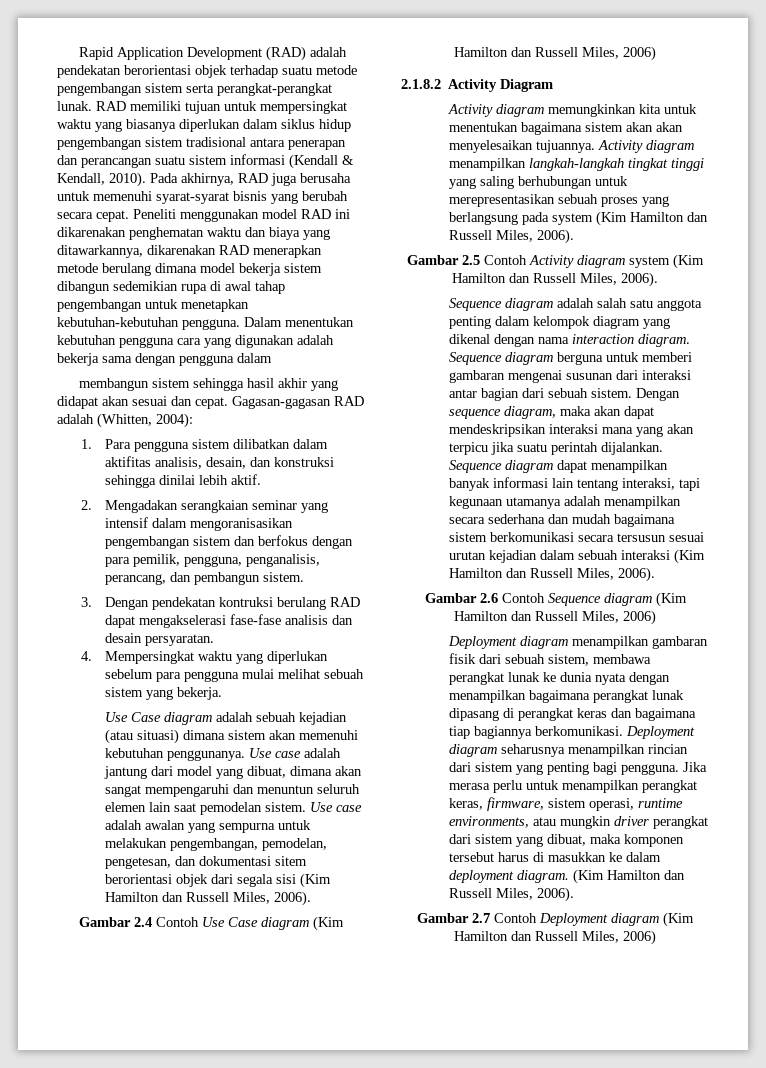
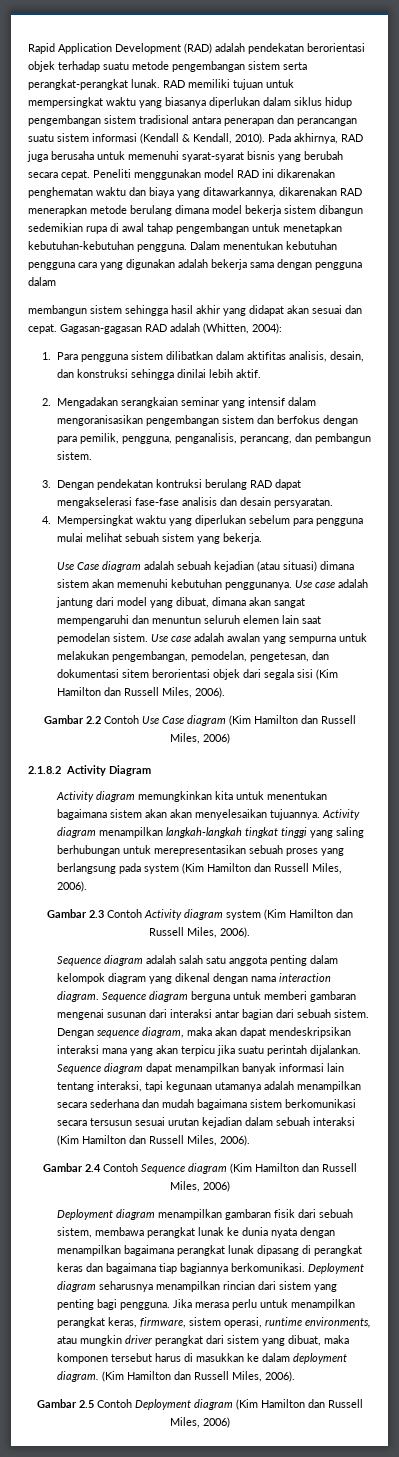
- Gambar 2.4 Contoh Use Case diagram (Kim Hamilton dan Russell Miles, 2006)
+ Gambar 2.2 Contoh Use Case diagram (Kim Hamilton dan Russell Miles, 2006)
- Gambar 2.5 Contoh Activity diagram system (Kim Hamilton dan Russell Miles, 2006).
+ Gambar 2.3 Contoh Activity diagram system (Kim Hamilton dan Russell Miles, 2006).
- Gambar 2.6 Contoh Sequence diagram (Kim Hamilton dan Russell Miles, 2006)
+ Gambar 2.4 Contoh Sequence diagram (Kim Hamilton dan Russell Miles, 2006)
- Gambar 2.7 Contoh Deployment diagram (Kim Hamilton dan Russell Miles, 2006)
+ Gambar 2.5 Contoh Deployment diagram (Kim Hamilton dan Russell Miles, 2006)

